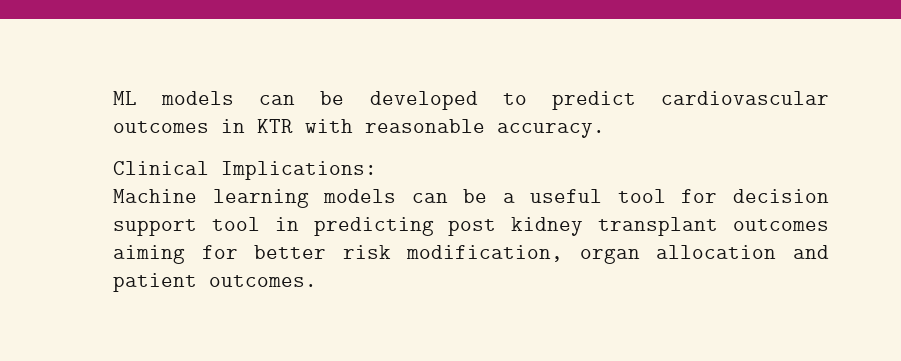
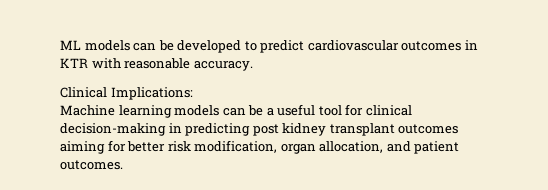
- Machine learning models can be a useful tool for decision support tool in predicting post kidney transplant outcomes aiming for better risk modification, organ allocation and patient outcomes.
+ Machine learning models can be a useful tool for clinical decision-making in predicting post kidney transplant outcomes aiming for better risk modification, organ allocation, and patient outcomes.

